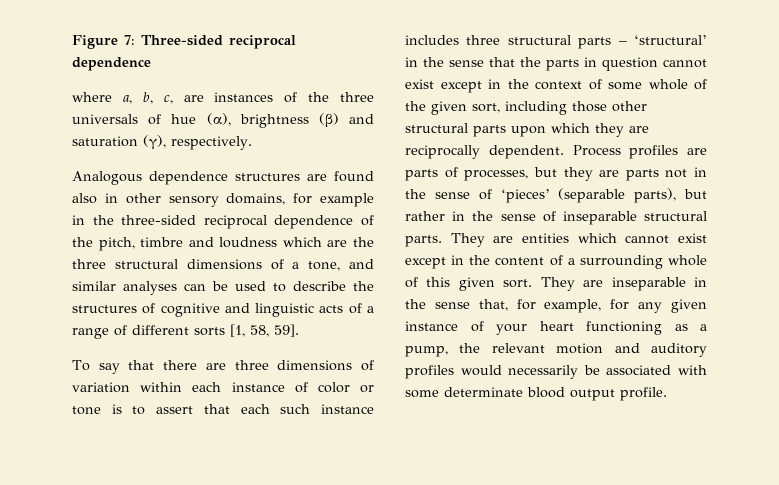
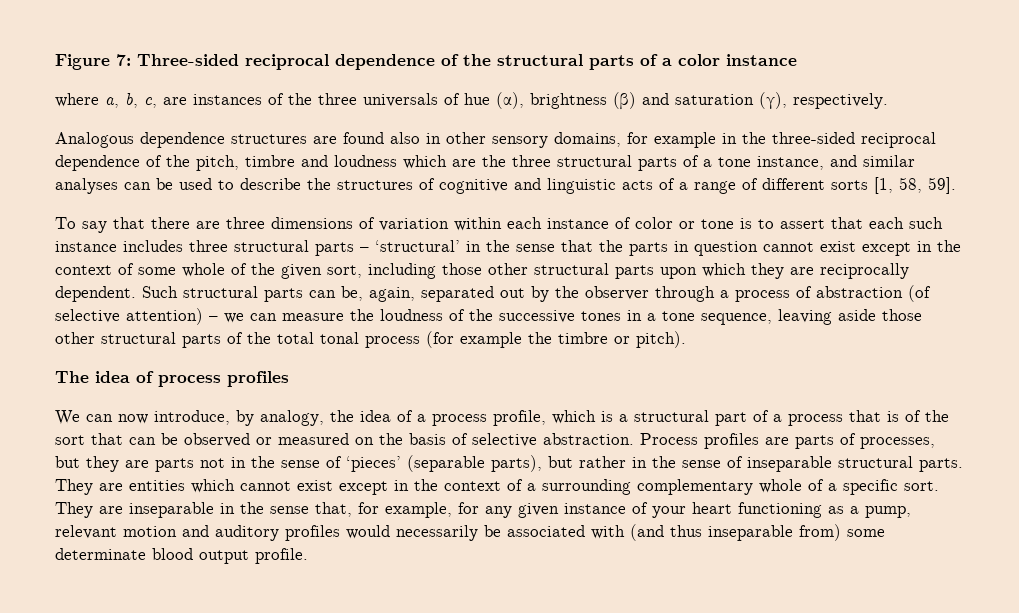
- Figure 7: Three-sided reciprocal dependence
+ Figure 7: Three-sided reciprocal dependence of the structural parts of a color instance
- Analogous dependence structures are found also in other sensory domains, for example in the three-sided reciprocal dependence of the pitch, timbre and loudness which are the three structural dimensions of a tone, and similar analyses can be used to describe the structures of cognitive and linguistic acts of a range of different sorts [1, 58, 59].
+ Analogous dependence structures are found also in other sensory domains, for example in the three-sided reciprocal dependence of the pitch, timbre and loudness which are the three structural parts of a tone instance, and similar analyses can be used to describe the structures of cognitive and linguistic acts of a range of different sorts [1, 58, 59].
+ Such structural parts can be, again, separated out by the observer through a process of abstraction (of selective attention) – we can measure the loudness of the successive tones in a tone sequence, leaving aside those other structural parts of the total tonal process (for example the timbre or pitch).
+ The idea of process profiles
+ We can now introduce, by analogy, the idea of a process profile, which is a structural part of a process that is of the sort that can be observed or measured on the basis of selective abstraction.
- They are entities which cannot exist except in the content of a surrounding whole of this given sort.
+ They are entities which cannot exist except in the context of a surrounding complementary whole of a specific sort.
- They are inseparable in the sense that, for example, for any given instance of your heart functioning as a pump, the relevant motion and auditory profiles would necessarily be associated with some determinate blood output profile.
+ They are inseparable in the sense that, for example, for any given instance of your heart functioning as a pump, relevant motion and auditory profiles would necessarily be associated with (and thus inseparable from) some determinate blood output profile.

